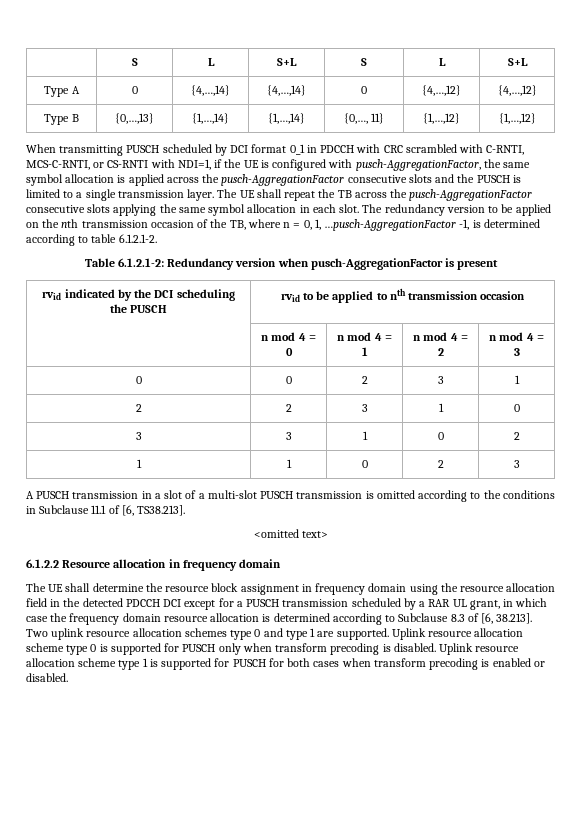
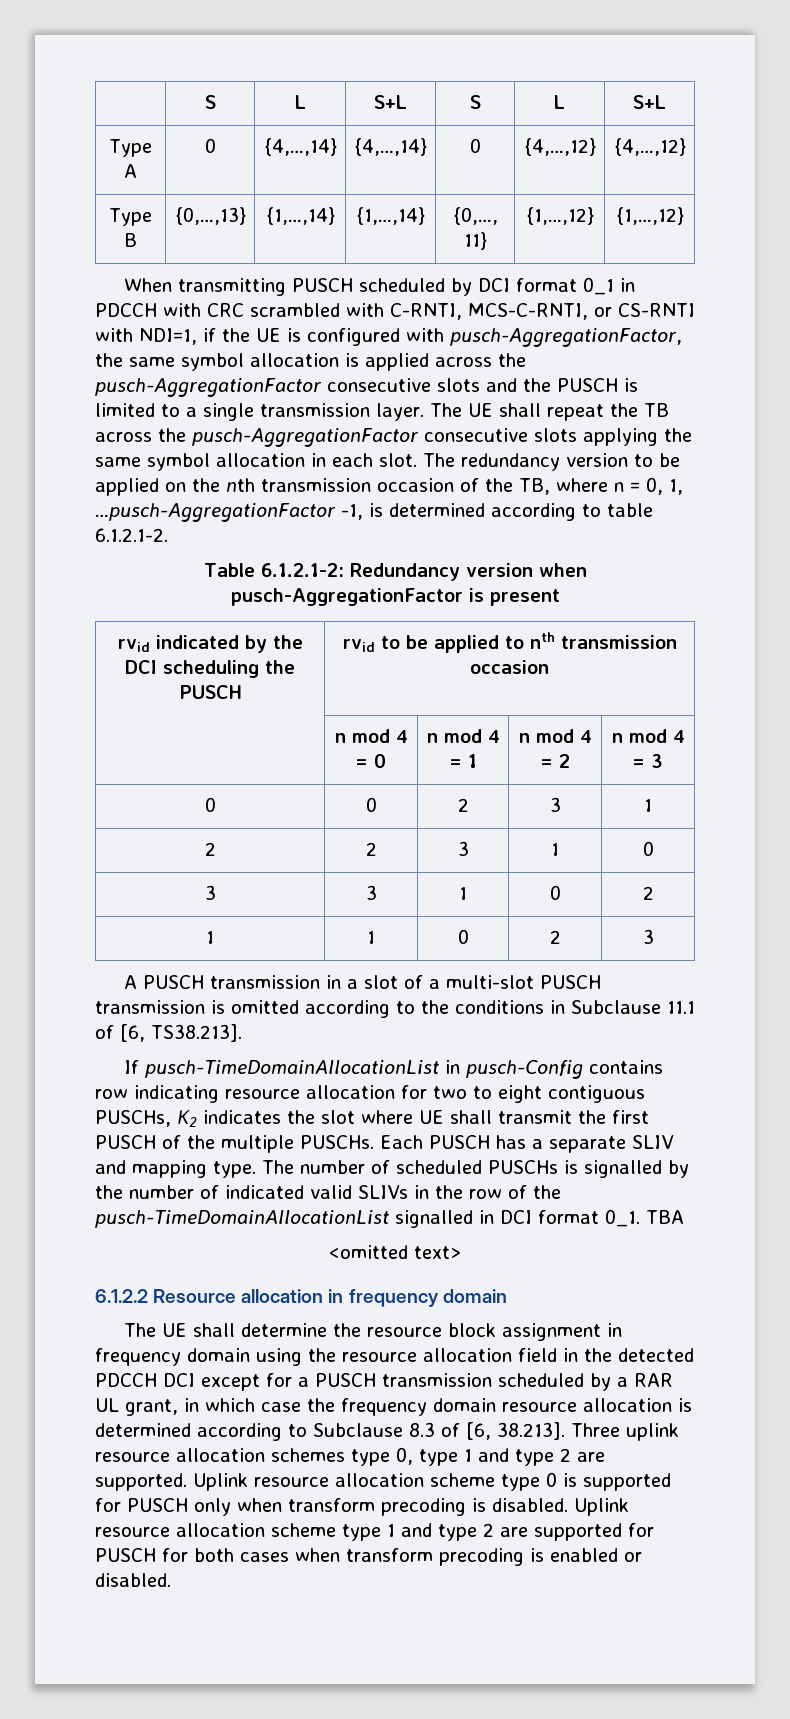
+ If pusch-TimeDomainAllocationList in pusch-Config contains row indicating resource allocation for two to eight contiguous PUSCHs, K2 indicates the slot where UE shall transmit the first PUSCH of the multiple PUSCHs. Each PUSCH has a separate SLIV and mapping type. The number of scheduled PUSCHs is signalled by the number of indicated valid SLIVs in the row of the pusch-TimeDomainAllocationList signalled in DCI format 0_1. TBA
- The UE shall determine the resource block assignment in frequency domain using the resource allocation field in the detected PDCCH DCI except for a PUSCH transmission scheduled by a RAR UL grant, in which case the frequency domain resource allocation is determined according to Subclause 8.3 of [6, 38.213]. Two uplink resource allocation schemes type 0 and type 1 are supported.
+ The UE shall determine the resource block assignment in frequency domain using the resource allocation field in the detected PDCCH DCI except for a PUSCH transmission scheduled by a RAR UL grant, in which case the frequency domain resource allocation is determined according to Subclause 8.3 of [6, 38.213]. Three uplink resource allocation schemes type 0, type 1 and type 2 are supported.
- Uplink resource allocation scheme type 1 is supported for PUSCH for both cases when transform precoding is enabled or disabled.
+ Uplink resource allocation scheme type 1 and type 2 are supported for PUSCH for both cases when transform precoding is enabled or disabled.

